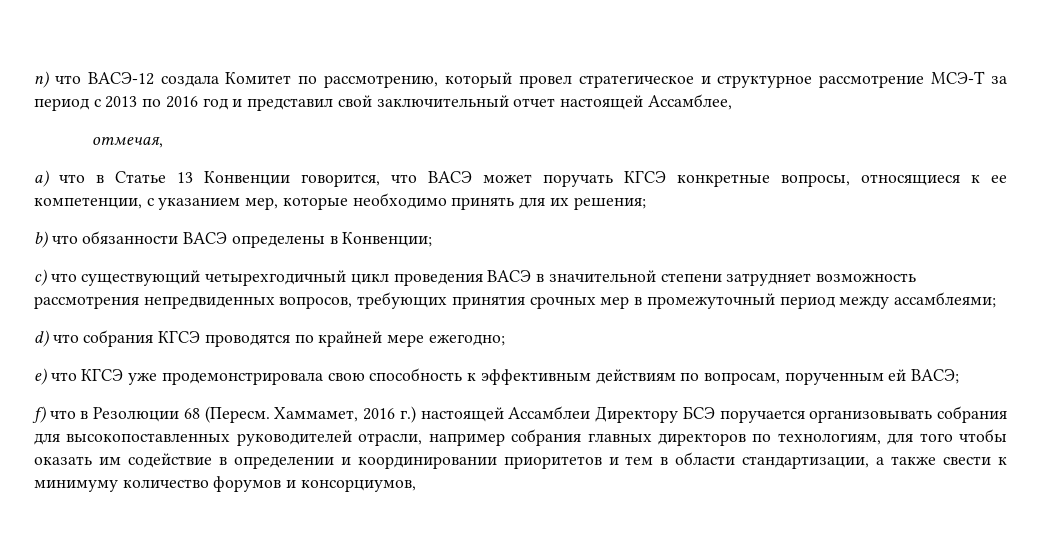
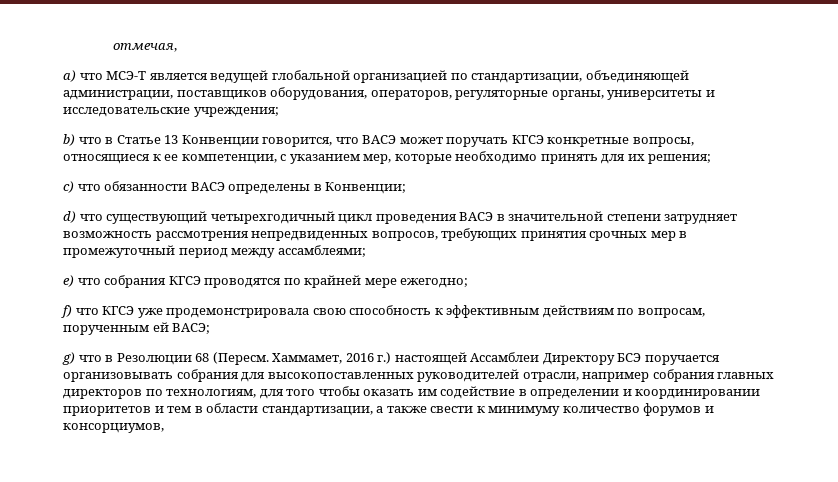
- n) что ВАСЭ-12 создала Комитет по рассмотрению, который провел стратегическое и структурное рассмотрение МСЭ-T за период с 2013 по 2016 год и представил свой заключительный отчет настоящей Ассамблее,
  отмечая,
- а) что в Статье 13 Конвенции говорится, что ВАСЭ может поручать КГСЭ конкретные вопросы, относящиеся к ее компетенции, с указанием мер, которые необходимо принять для их решения;
+ а) что МСЭ-Т является ведущей глобальной организацией по стандартизации, объединяющей администрации, поставщиков оборудования, операторов, регуляторные органы, университеты и исследовательские учреждения;
+ b) что в Статье 13 Конвенции говорится, что ВАСЭ может поручать КГСЭ конкретные вопросы, относящиеся к ее компетенции, с указанием мер, которые необходимо принять для их решения;
- b) что обязанности ВАСЭ определены в Конвенции;
+ c) что обязанности ВАСЭ определены в Конвенции;
- с) что существующий четырехгодичный цикл проведения ВАСЭ в значительной степени затрудняет возможность рассмотрения непредвиденных вопросов, требующих принятия срочных мер в промежуточный период между ассамблеями;
+ d) что существующий четырехгодичный цикл проведения ВАСЭ в значительной степени затрудняет возможность рассмотрения непредвиденных вопросов, требующих принятия срочных мер в промежуточный период между ассамблеями;
- d) что собрания КГСЭ проводятся по крайней мере ежегодно;
+ e) что собрания КГСЭ проводятся по крайней мере ежегодно;
- е) что КГСЭ уже продемонстрировала свою способность к эффективным действиям по вопросам, порученным ей ВАСЭ;
+ f) что КГСЭ уже продемонстрировала свою способность к эффективным действиям по вопросам, порученным ей ВАСЭ;
- f) что в Резолюции 68 (Пересм.
+ g) что в Резолюции 68 (Пересм.

